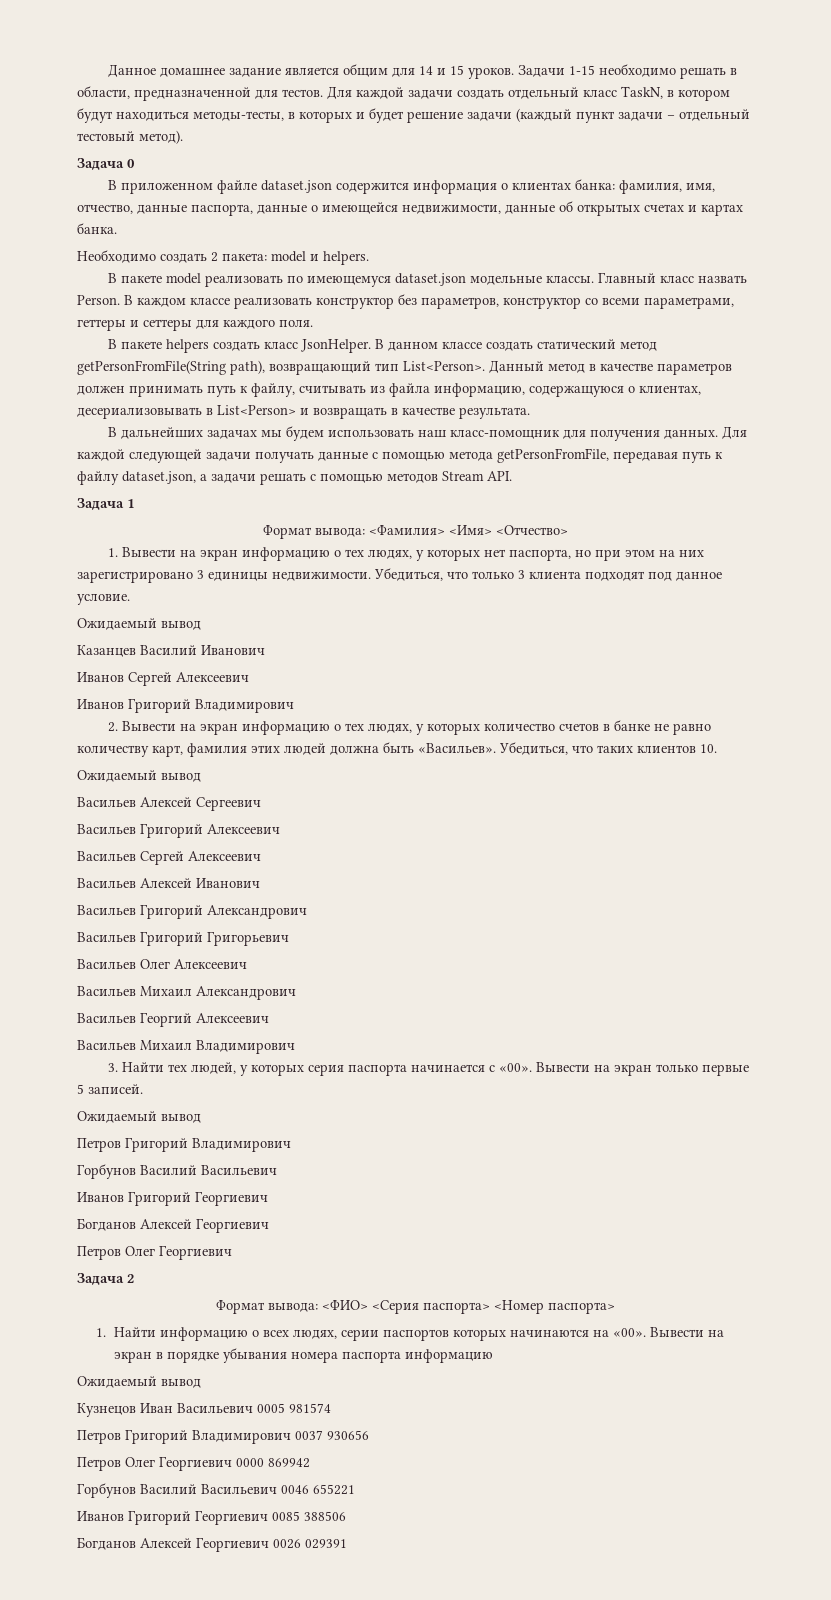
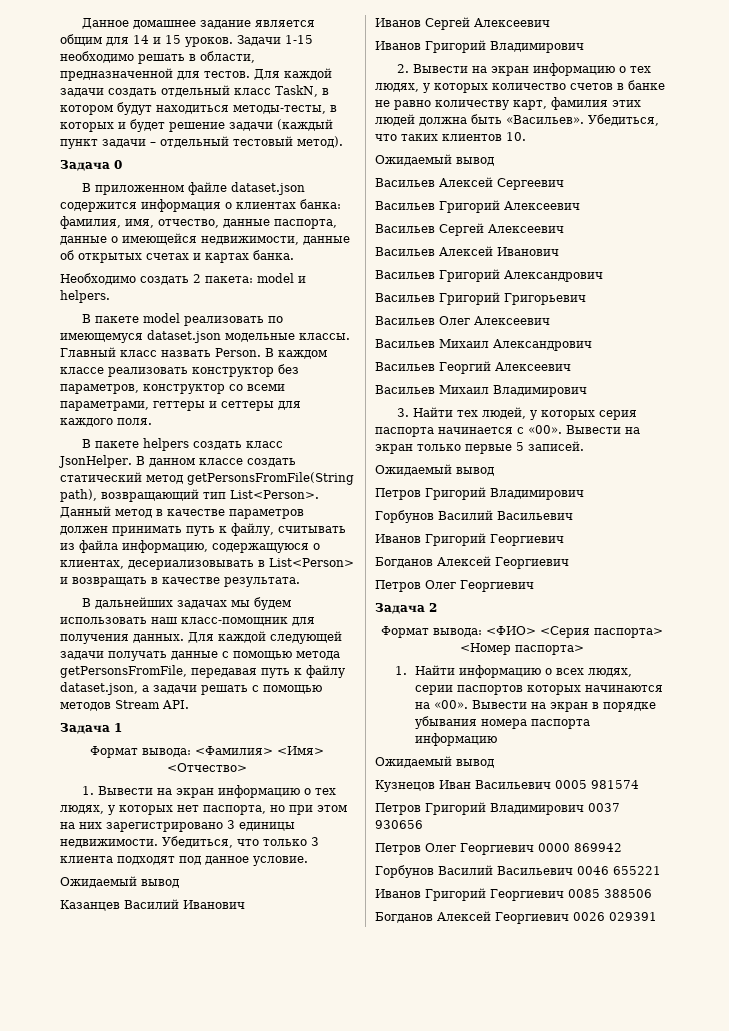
- В данном классе создать статический метод getPersonFromFile(String path), возвращающий тип List<Person>.
+ В данном классе создать статический метод getPersonsFromFile(String path), возвращающий тип List<Person>.
- Для каждой следующей задачи получать данные с помощью метода getPersonFromFile, передавая путь к файлу dataset.json, а задачи решать с помощью методов Stream API.
+ Для каждой следующей задачи получать данные с помощью метода getPersonsFromFile, передавая путь к файлу dataset.json, а задачи решать с помощью методов Stream API.

